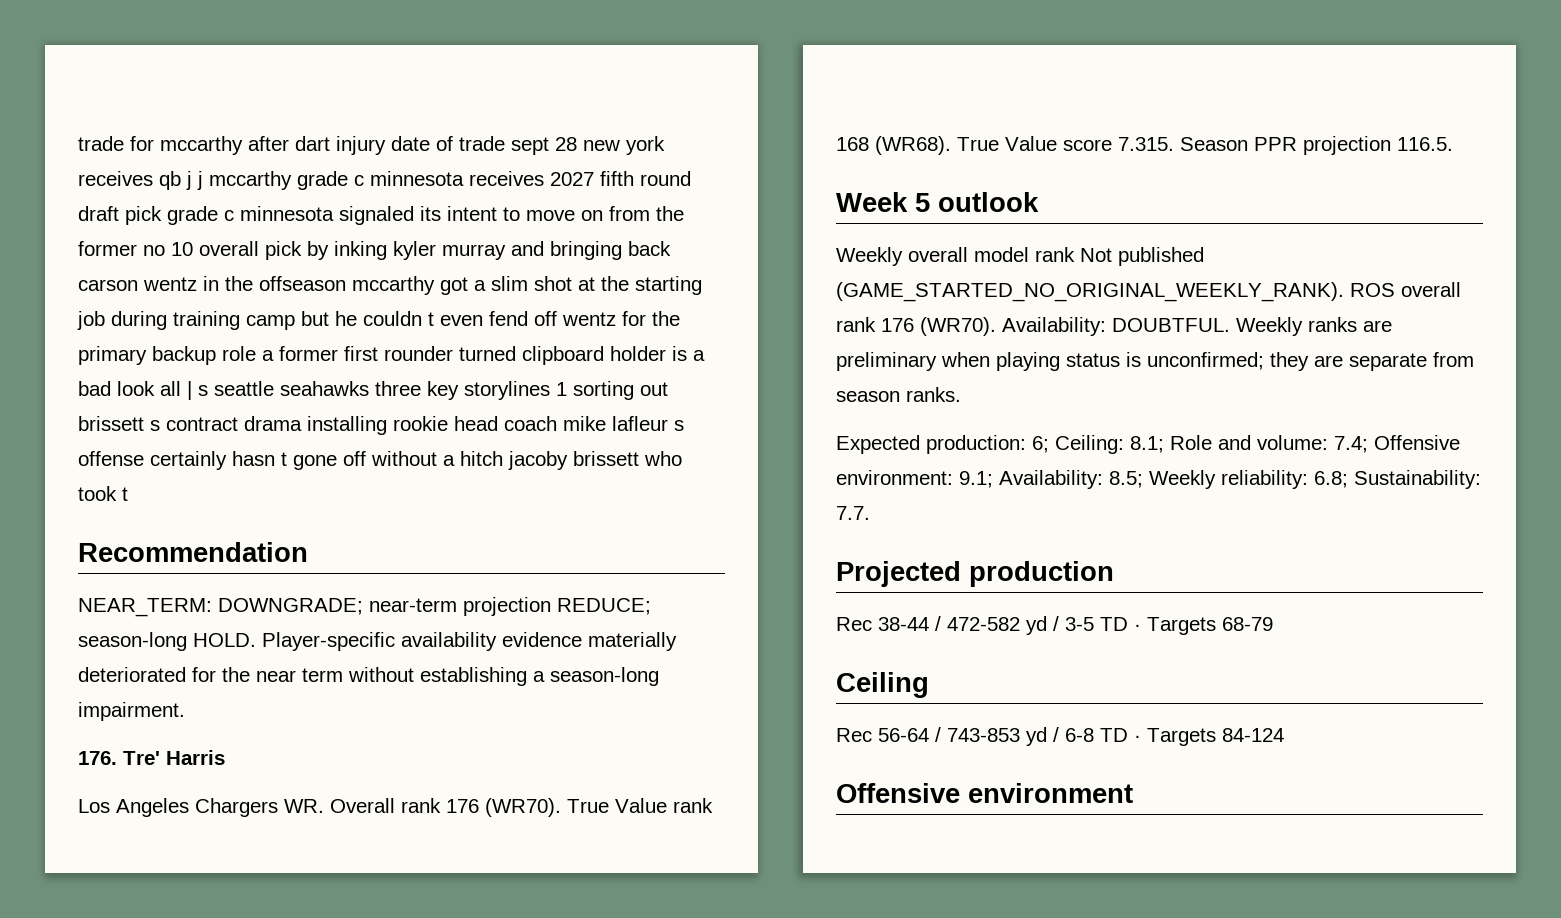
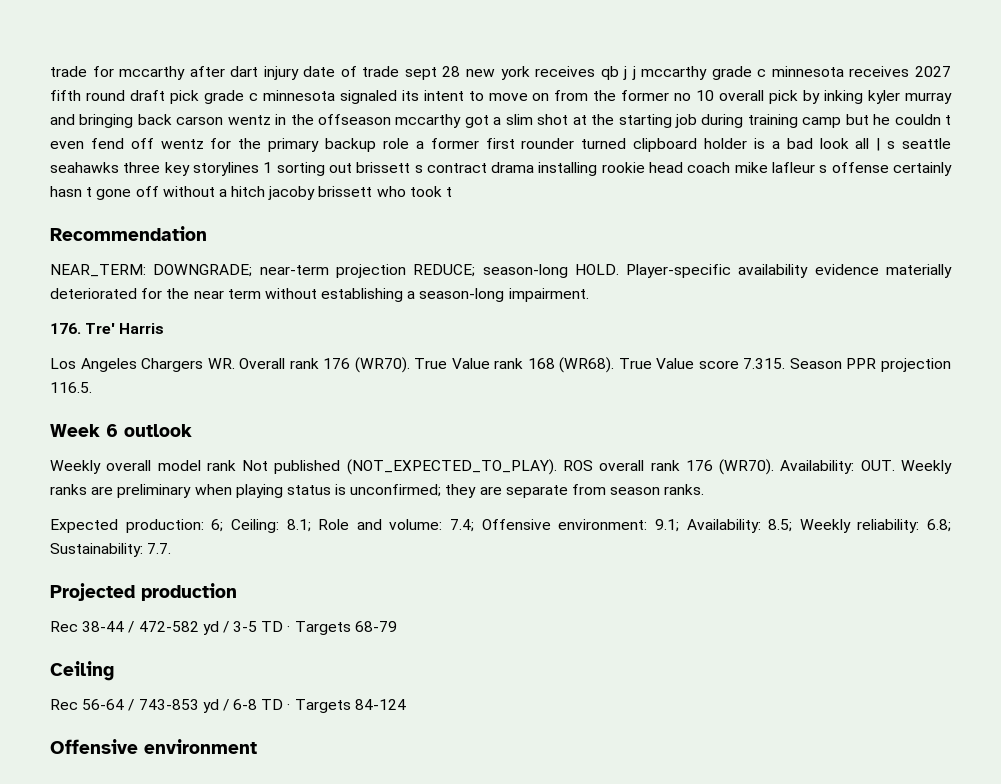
- Week 5 outlook
+ Week 6 outlook
- Weekly overall model rank Not published (GAME_STARTED_NO_ORIGINAL_WEEKLY_RANK).
+ Weekly overall model rank Not published (NOT_EXPECTED_TO_PLAY).
- Availability: DOUBTFUL. Weekly ranks are preliminary when playing status is unconfirmed; they are separate from season ranks.
+ Availability: OUT. Weekly ranks are preliminary when playing status is unconfirmed; they are separate from season ranks.

